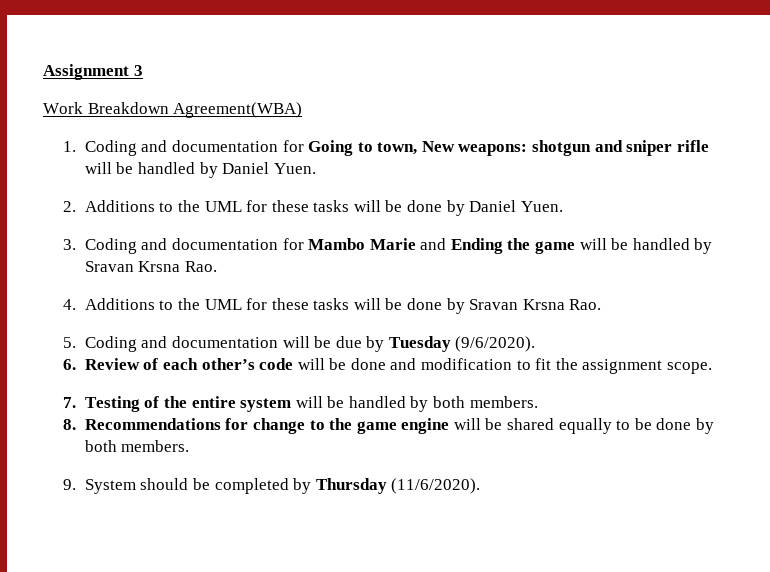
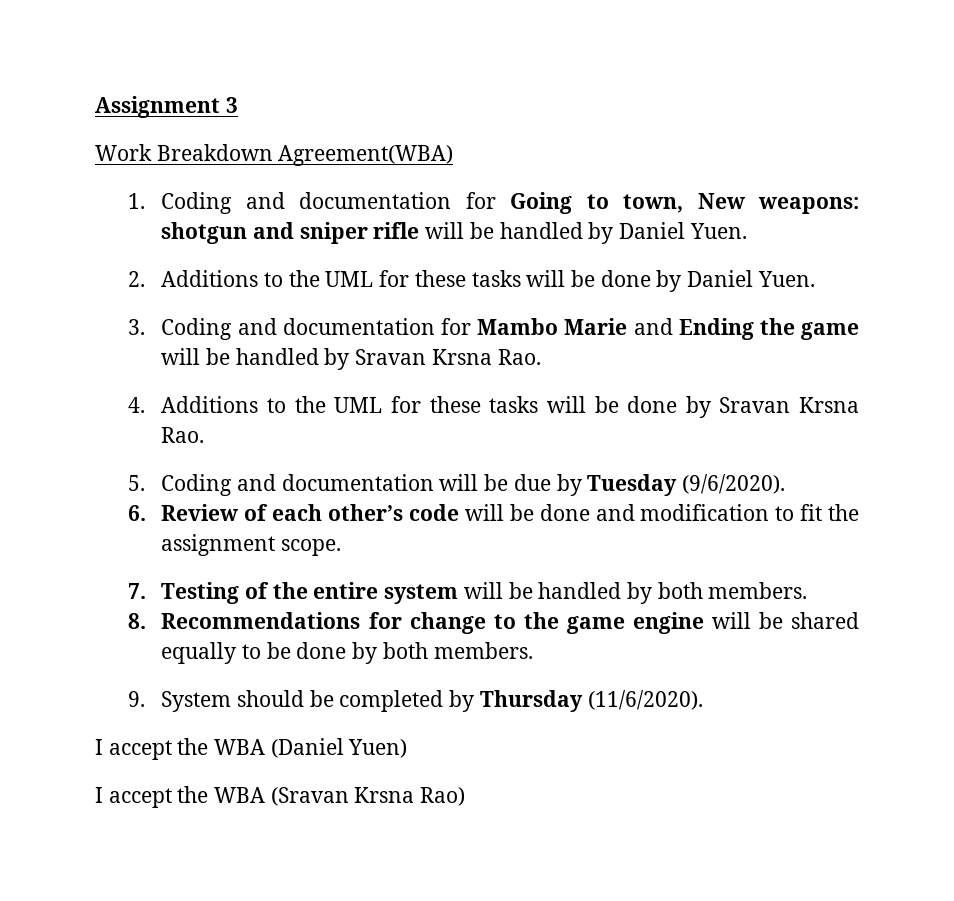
+ I accept the WBA (Daniel Yuen)
+ I accept the WBA (Sravan Krsna Rao)

